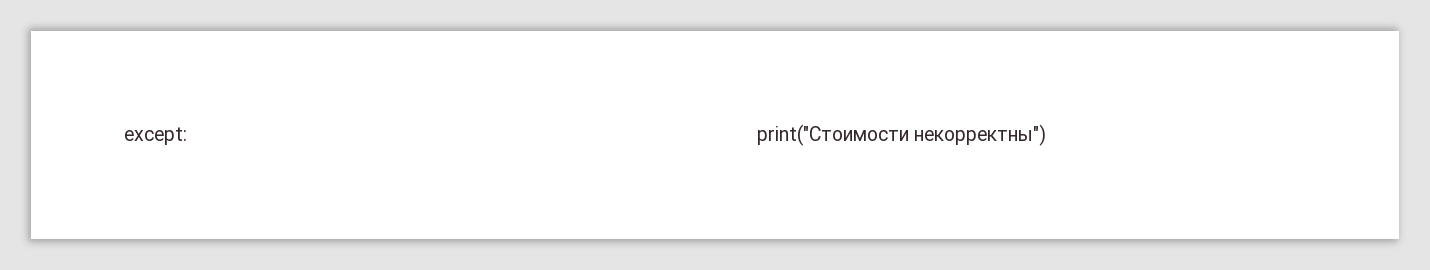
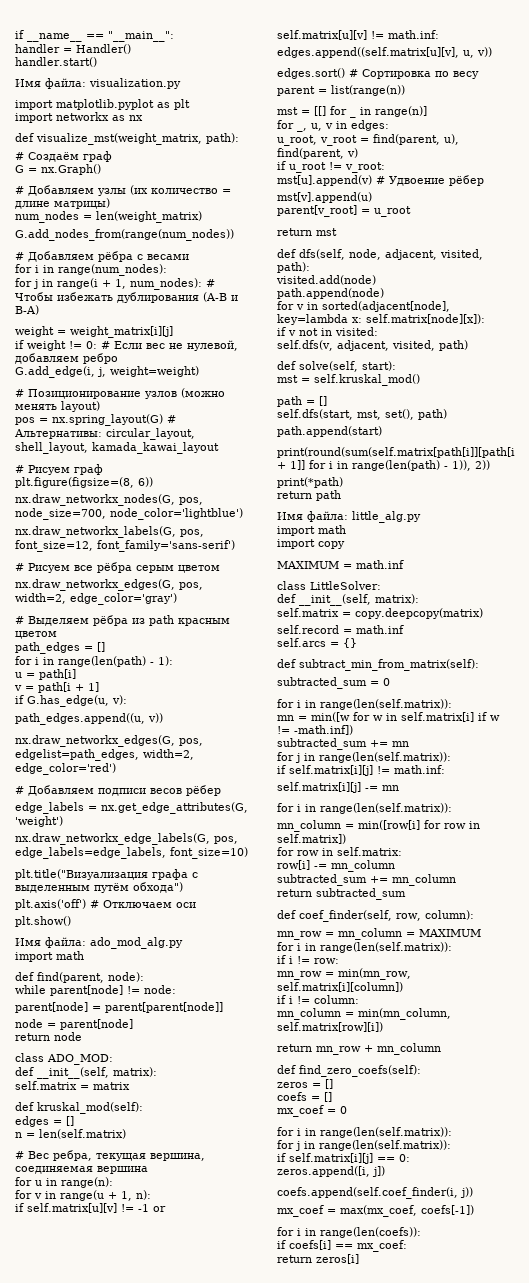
- except:
- print("Стоимости некорректны")
+ if __name__ == "__main__":
+ handler = Handler()
+ handler.start()
+ Имя файла: visualization.py
+ import matplotlib.pyplot as plt
+ import networkx as nx
+ def visualize_mst(weight_matrix, path):
+ # Создаём граф
+ G = nx.Graph()
+ # Добавляем узлы (их количество = длине матрицы)
+ num_nodes = len(weight_matrix)
+ G.add_nodes_from(range(num_nodes))
+ # Добавляем рёбра с весами
+ for i in range(num_nodes):
+ for j in range(i + 1, num_nodes): # Чтобы избежать дублирования (A-B и B-A)
+ weight = weight_matrix[i][j]
+ if weight != 0: # Если вес не нулевой, добавляем ребро
+ G.add_edge(i, j, weight=weight)
+ # Позиционирование узлов (можно менять layout)
+ pos = nx.spring_layout(G) # Альтернативы: circular_layout, shell_layout, kamada_kawai_layout
+ # Рисуем граф
+ plt.figure(figsize=(8, 6))
+ nx.draw_networkx_nodes(G, pos, node_size=700, node_color='lightblue')
+ nx.draw_networkx_labels(G, pos, font_size=12, font_family='sans-serif')
+ # Рисуем все рёбра серым цветом
+ nx.draw_networkx_edges(G, pos, width=2, edge_color='gray')
+ # Выделяем рёбра из path красным цветом
+ path_edges = []
+ for i in range(len(path) - 1):
+ u = path[i]
+ v = path[i + 1]
+ if G.has_edge(u, v):
+ path_edges.append((u, v))
+ nx.draw_networkx_edges(G, pos, edgelist=path_edges, width=2, edge_color='red')
+ # Добавляем подписи весов рёбер
+ edge_labels = nx.get_edge_attributes(G, 'weight')
+ nx.draw_networkx_edge_labels(G, pos, edge_labels=edge_labels, font_size=10)
+ plt.title("Визуализация графа с выделенным путём обхода")
+ plt.axis('off') # Отключаем оси
+ plt.show()
+ Имя файла: ado_mod_alg.py
+ import math
+ def find(parent, node):
+ while parent[node] != node:
+ parent[node] = parent[parent[node]]
+ node = parent[node]
+ return node
+ class ADO_MOD:
+ def __init__(self, matrix):
+ self.matrix = matrix
+ def kruskal_mod(self):
+ edges = []
+ n = len(self.matrix)
+ # Вес ребра, текущая вершина, соединяемая вершина
+ for u in range(n):
+ for v in range(u + 1, n):
+ if self.matrix[u][v] != -1 or self.matrix[u][v] != math.inf:
+ edges.append((self.matrix[u][v], u, v))
+ edges.sort() # Сортировка по весу
+ parent = list(range(n))
+ mst = [[] for _ in range(n)]
+ for _, u, v in edges:
+ u_root, v_root = find(parent, u), find(parent, v)
+ if u_root != v_root:
+ mst[u].append(v) # Удвоение рёбер
+ mst[v].append(u)
+ parent[v_root] = u_root
+ return mst
+ def dfs(self, node, adjacent, visited, path):
+ visited.add(node)
+ path.append(node)
+ for v in sorted(adjacent[node], key=lambda x: self.matrix[node][x]):
+ if v not in visited:
+ self.dfs(v, adjacent, visited, path)
+ def solve(self, start):
+ mst = self.kruskal_mod()
+ path = []
+ self.dfs(start, mst, set(), path)
+ path.append(start)
+ print(round(sum(self.matrix[path[i]][path[i + 1]] for i in range(len(path) - 1)), 2))
+ print(*path)
+ return path
+ Имя файла: little_alg.py
+ import math
+ import copy
+ MAXIMUM = math.inf
+ class LittleSolver:
+ def __init__(self, matrix):
+ self.matrix = copy.deepcopy(matrix)
+ self.record = math.inf
+ self.arcs = {}
+ def subtract_min_from_matrix(self):
+ subtracted_sum = 0
+ for i in range(len(self.matrix)):
+ mn = min([w for w in self.matrix[i] if w != -math.inf])
+ subtracted_sum += mn
+ for j in range(len(self.matrix)):
+ if self.matrix[i][j] != math.inf:
+ self.matrix[i][j] -= mn
+ for i in range(len(self.matrix)):
+ mn_column = min([row[i] for row in self.matrix])
+ for row in self.matrix:
+ row[i] -= mn_column
+ subtracted_sum += mn_column
+ return subtracted_sum
+ def coef_finder(self, row, column):
+ mn_row = mn_column = MAXIMUM
+ for i in range(len(self.matrix)):
+ if i != row:
+ mn_row = min(mn_row, self.matrix[i][column])
+ if i != column:
+ mn_column = min(mn_column, self.matrix[row][i])
+ return mn_row + mn_column
+ def find_zero_coefs(self):
+ zeros = []
+ coefs = []
+ mx_coef = 0
+ for i in range(len(self.matrix)):
+ for j in range(len(self.matrix)):
+ if self.matrix[i][j] == 0:
+ zeros.append([i, j])
+ coefs.append(self.coef_finder(i, j))
+ mx_coef = max(mx_coef, coefs[-1])
+ for i in range(len(coefs)):
+ if coefs[i] == mx_coef:
+ return zeros[i]

